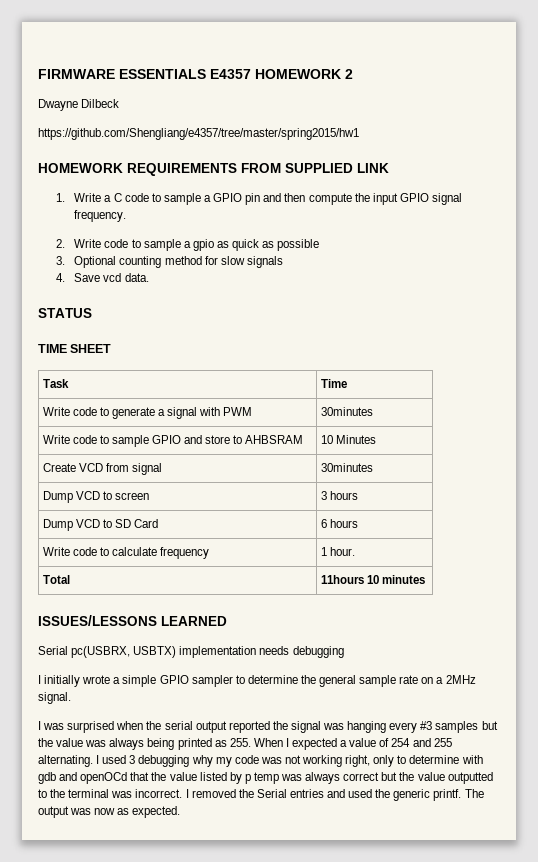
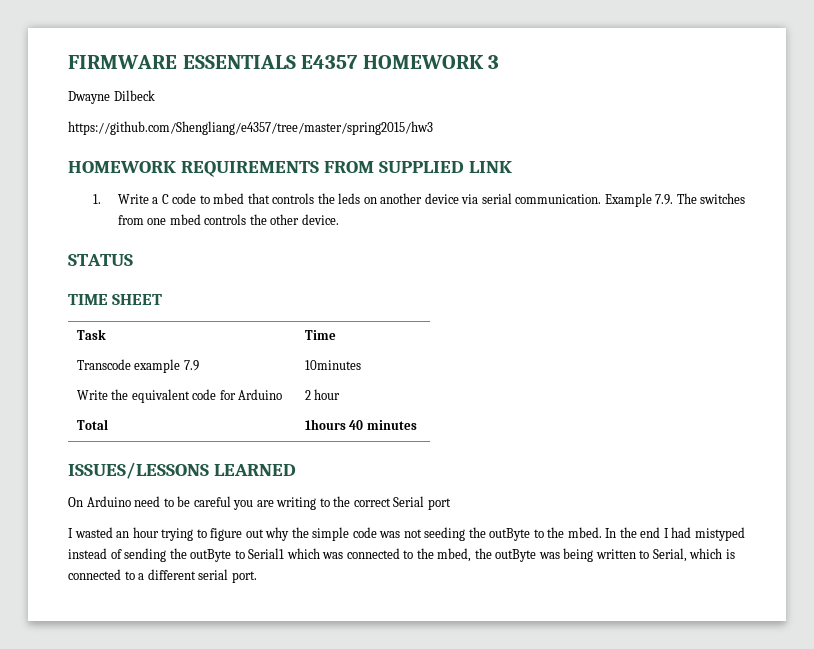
- FIRMWARE ESSENTIALS E4357 HOMEWORK 2
+ FIRMWARE ESSENTIALS E4357 HOMEWORK 3
- https://github.com/Shengliang/e4357/tree/master/spring2015/hw1
+ https://github.com/Shengliang/e4357/tree/master/spring2015/hw3
- 1. Write a C code to sample a GPIO pin and then compute the input GPIO signal frequency.
- 2. Write code to sample a gpio as quick as possible
- 3. Optional counting method for slow signals
- 4. Save vcd data.
+ 1. Write a C code to mbed that controls the leds on another device via serial communication. Example 7.9. The switches from one mbed controls the other device.
- Write code to generate a signal with PWM | 30minutes
- Write code to sample GPIO and store to AHBSRAM | 10 Minutes
- Create VCD from signal | 30minutes
- Dump VCD to screen | 3 hours
- Dump VCD to SD Card | 6 hours
- Write code to calculate frequency | 1 hour.
+ Transcode example 7.9 | 10minutes
+ Write the equivalent code for Arduino | 2 hour
- Total | 11hours 10 minutes
+ Total | 1hours 40 minutes
- Serial pc(USBRX, USBTX) implementation needs debugging
- I initially wrote a simple GPIO sampler to determine the general sample rate on a 2MHz signal.
- I was surprised when the serial output reported the signal was hanging every #3 samples but the value was always being printed as 255. When I expected a value of 254 and 255 alternating. I used 3 debugging why my code was not working right, only to determine with gdb and openOCd that the value listed by p temp was always correct but the value outputted to the terminal was incorrect. I removed the Serial entries and used the generic printf. The output was now as expected.
+ On Arduino need to be careful you are writing to the correct Serial port
+ I wasted an hour trying to figure out why the simple code was not seeding the outByte to the mbed. In the end I had mistyped instead of sending the outByte to Serial1 which was connected to the mbed, the outByte was being written to Serial, which is connected to a different serial port.

